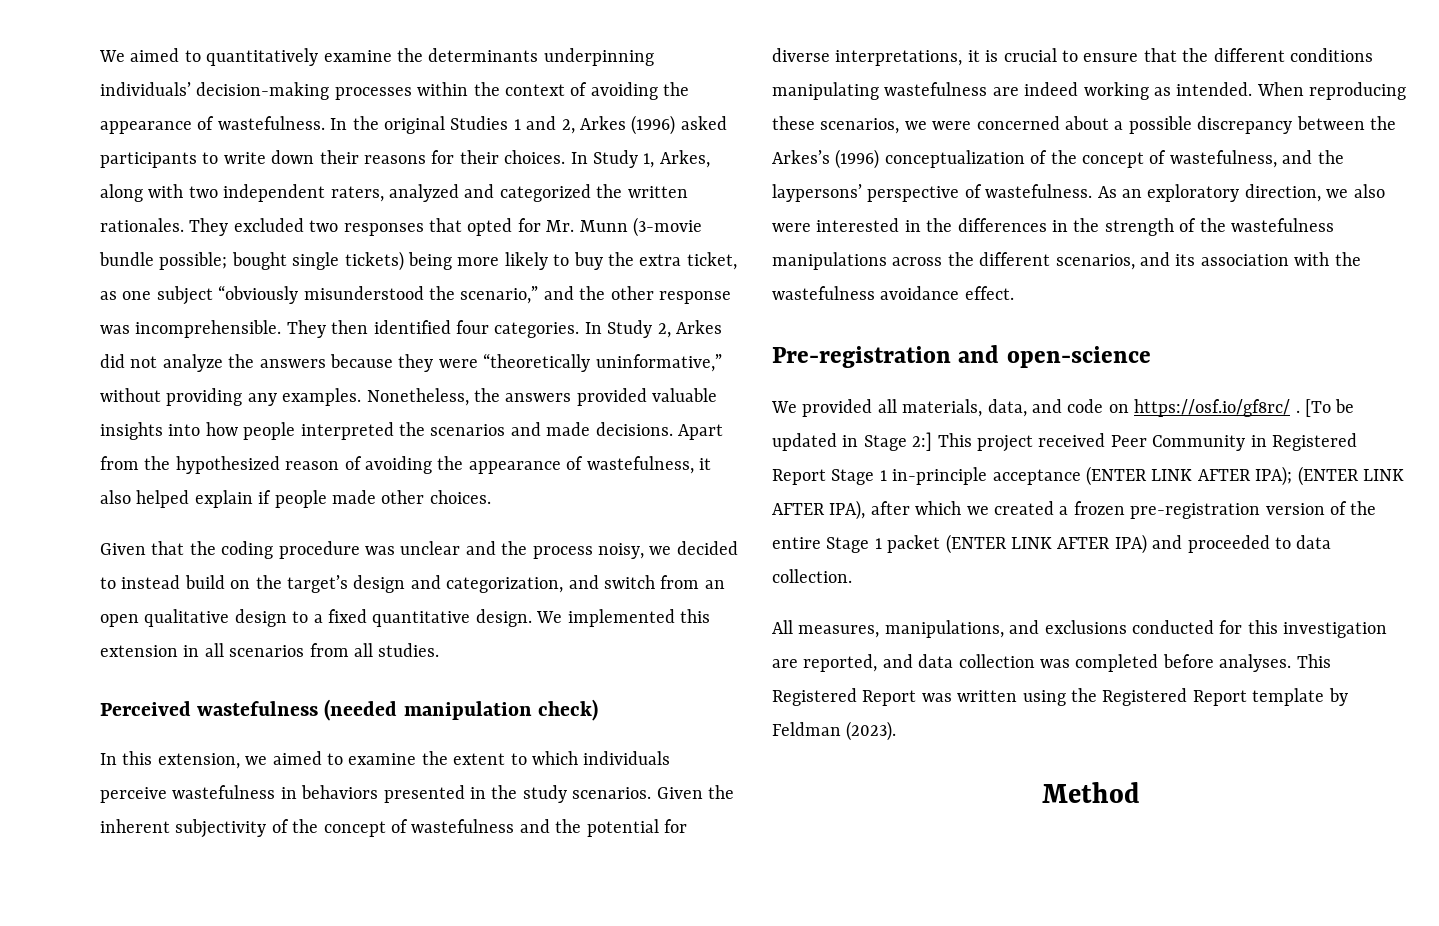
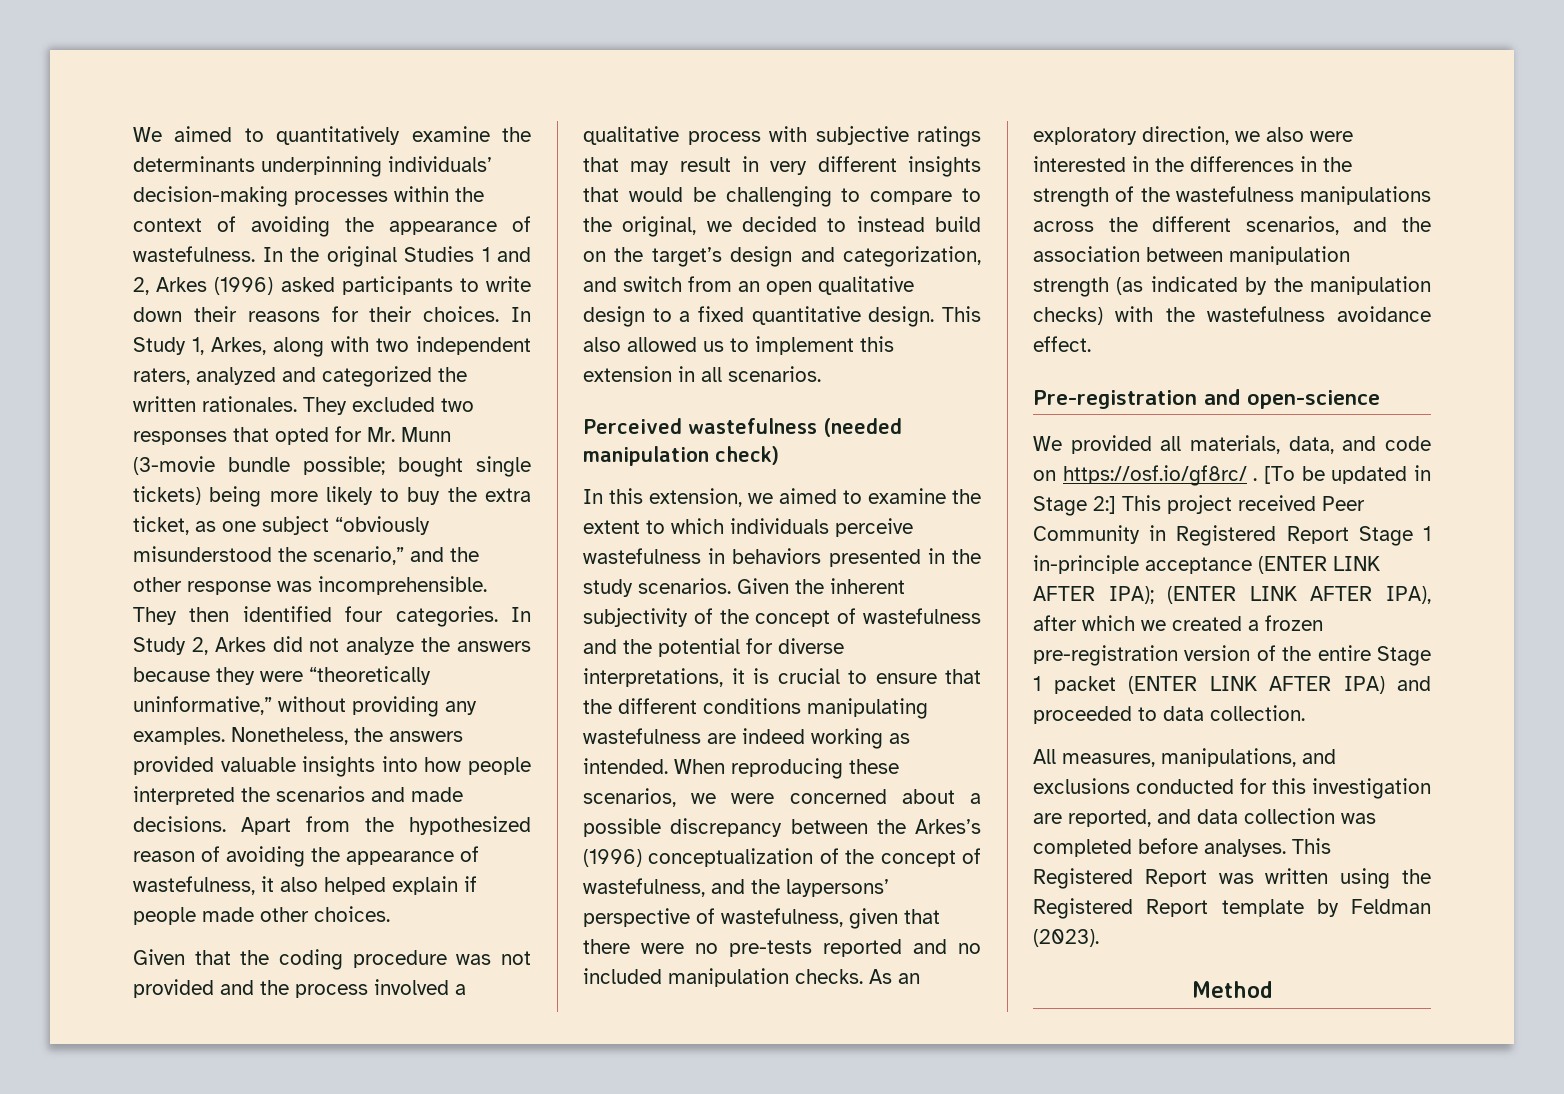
- Given that the coding procedure was unclear and the process noisy, we decided to instead build on the target’s design and categorization, and switch from an open qualitative design to a fixed quantitative design.
+ Given that the coding procedure was not provided and the process involved a qualitative process with subjective ratings that may result in very different insights that would be challenging to compare to the original, we decided to instead build on the target’s design and categorization, and switch from an open qualitative design to a fixed quantitative design.
- We implemented this extension in all scenarios from all studies.
+ This also allowed us to implement this extension in all scenarios.
- When reproducing these scenarios, we were concerned about a possible discrepancy between the Arkes’s (1996) conceptualization of the concept of wastefulness, and the laypersons’ perspective of wastefulness.
+ When reproducing these scenarios, we were concerned about a possible discrepancy between the Arkes’s (1996) conceptualization of the concept of wastefulness, and the laypersons’ perspective of wastefulness, given that there were no pre-tests reported and no included manipulation checks.
- As an exploratory direction, we also were interested in the differences in the strength of the wastefulness manipulations across the different scenarios, and its association with the wastefulness avoidance effect.
+ As an exploratory direction, we also were interested in the differences in the strength of the wastefulness manipulations across the different scenarios, and the association between manipulation strength (as indicated by the manipulation checks) with the wastefulness avoidance effect.

